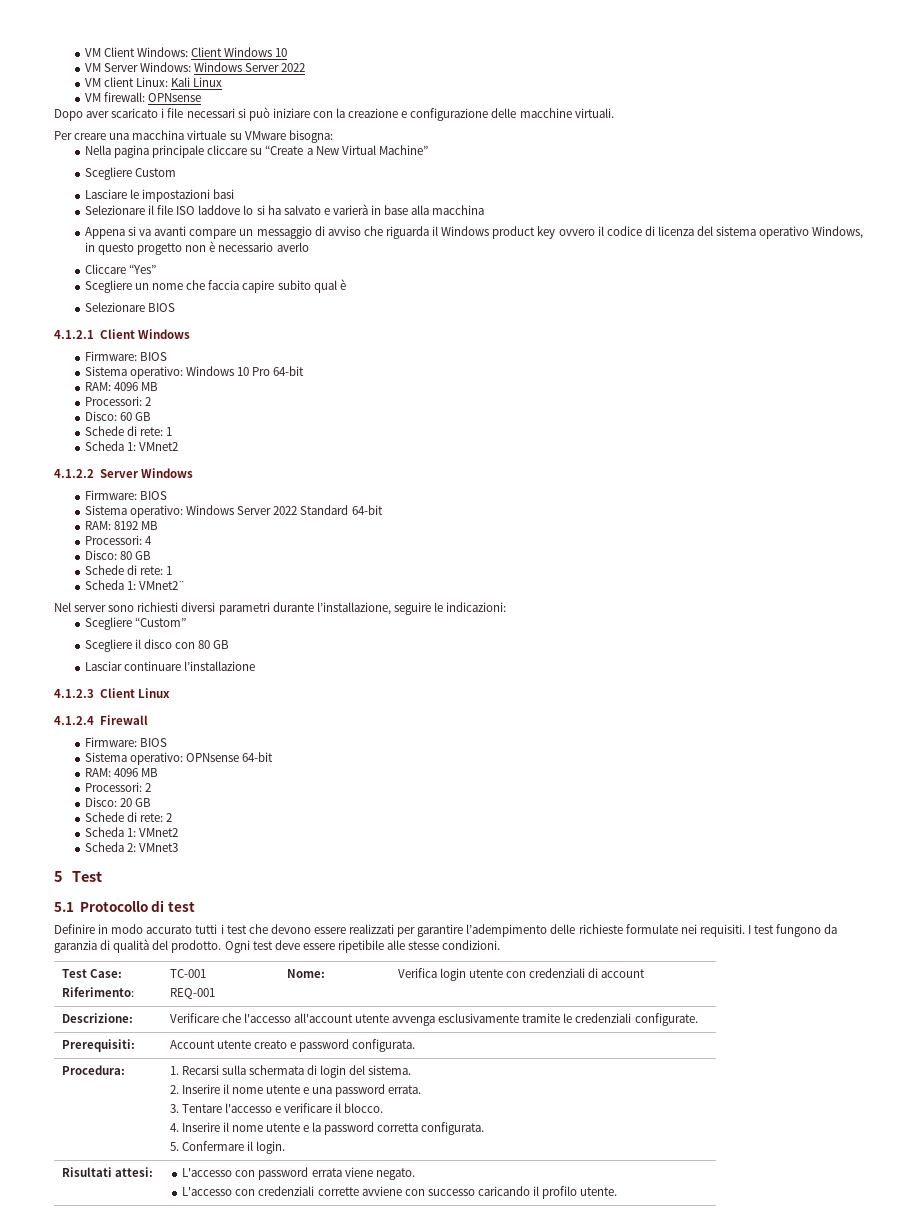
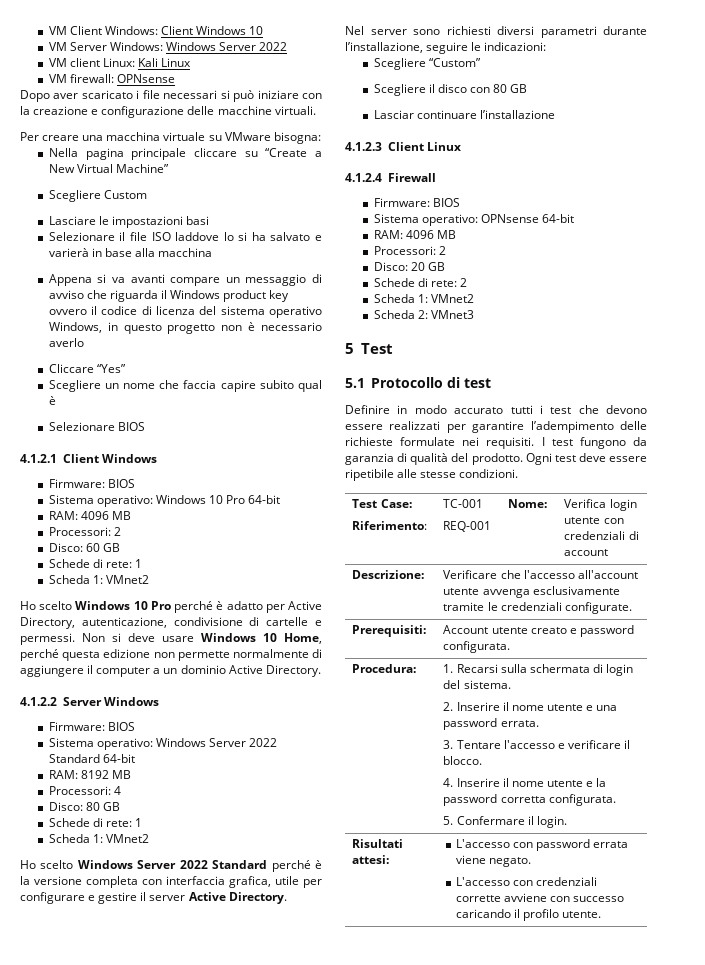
+ Ho scelto Windows 10 Pro perché è adatto per Active Directory, autenticazione, condivisione di cartelle e permessi. Non si deve usare Windows 10 Home, perché questa edizione non permette normalmente di aggiungere il computer a un dominio Active Directory.
  Disco: 80 GB
  Schede di rete: 1
- Scheda 1: VMnet2¨
+ Scheda 1: VMnet2
+ Ho scelto Windows Server 2022 Standard perché è la versione completa con interfaccia grafica, utile per configurare e gestire il server Active Directory.

